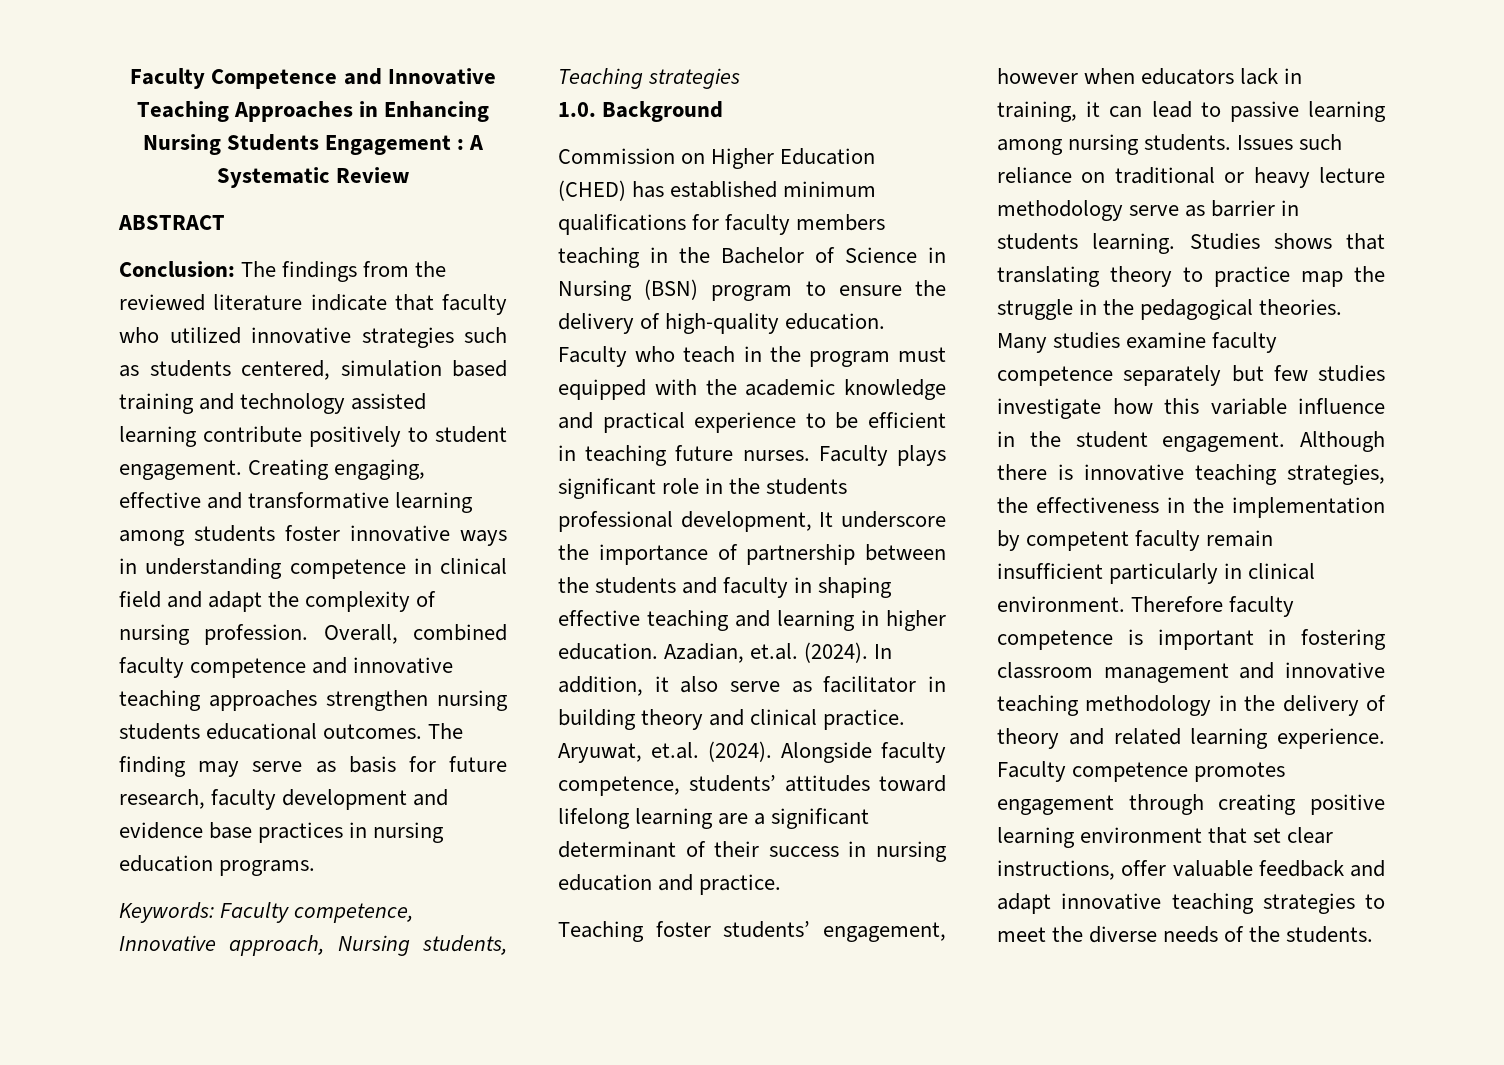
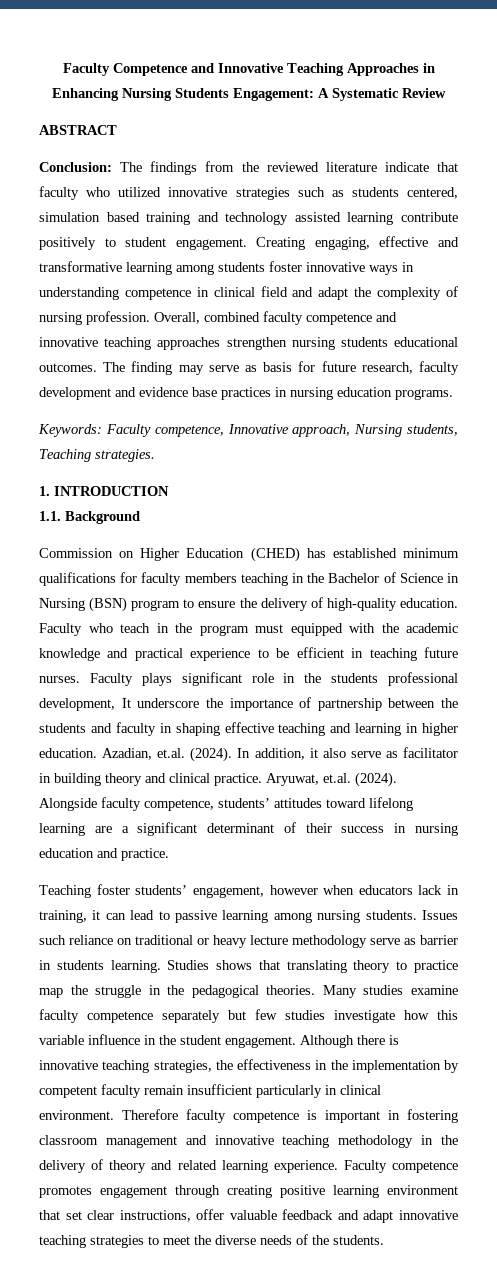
- Faculty Competence and Innovative Teaching Approaches in Enhancing Nursing Students Engagement : A Systematic Review
+ Faculty Competence and Innovative Teaching Approaches in Enhancing Nursing Students Engagement: A Systematic Review
- Keywords: Faculty competence, Innovative approach, Nursing students, Teaching strategies
- 1.0. Background
+ Keywords: Faculty competence, Innovative approach, Nursing students, Teaching strategies.
+ 1. INTRODUCTION
+ 1.1. Background

